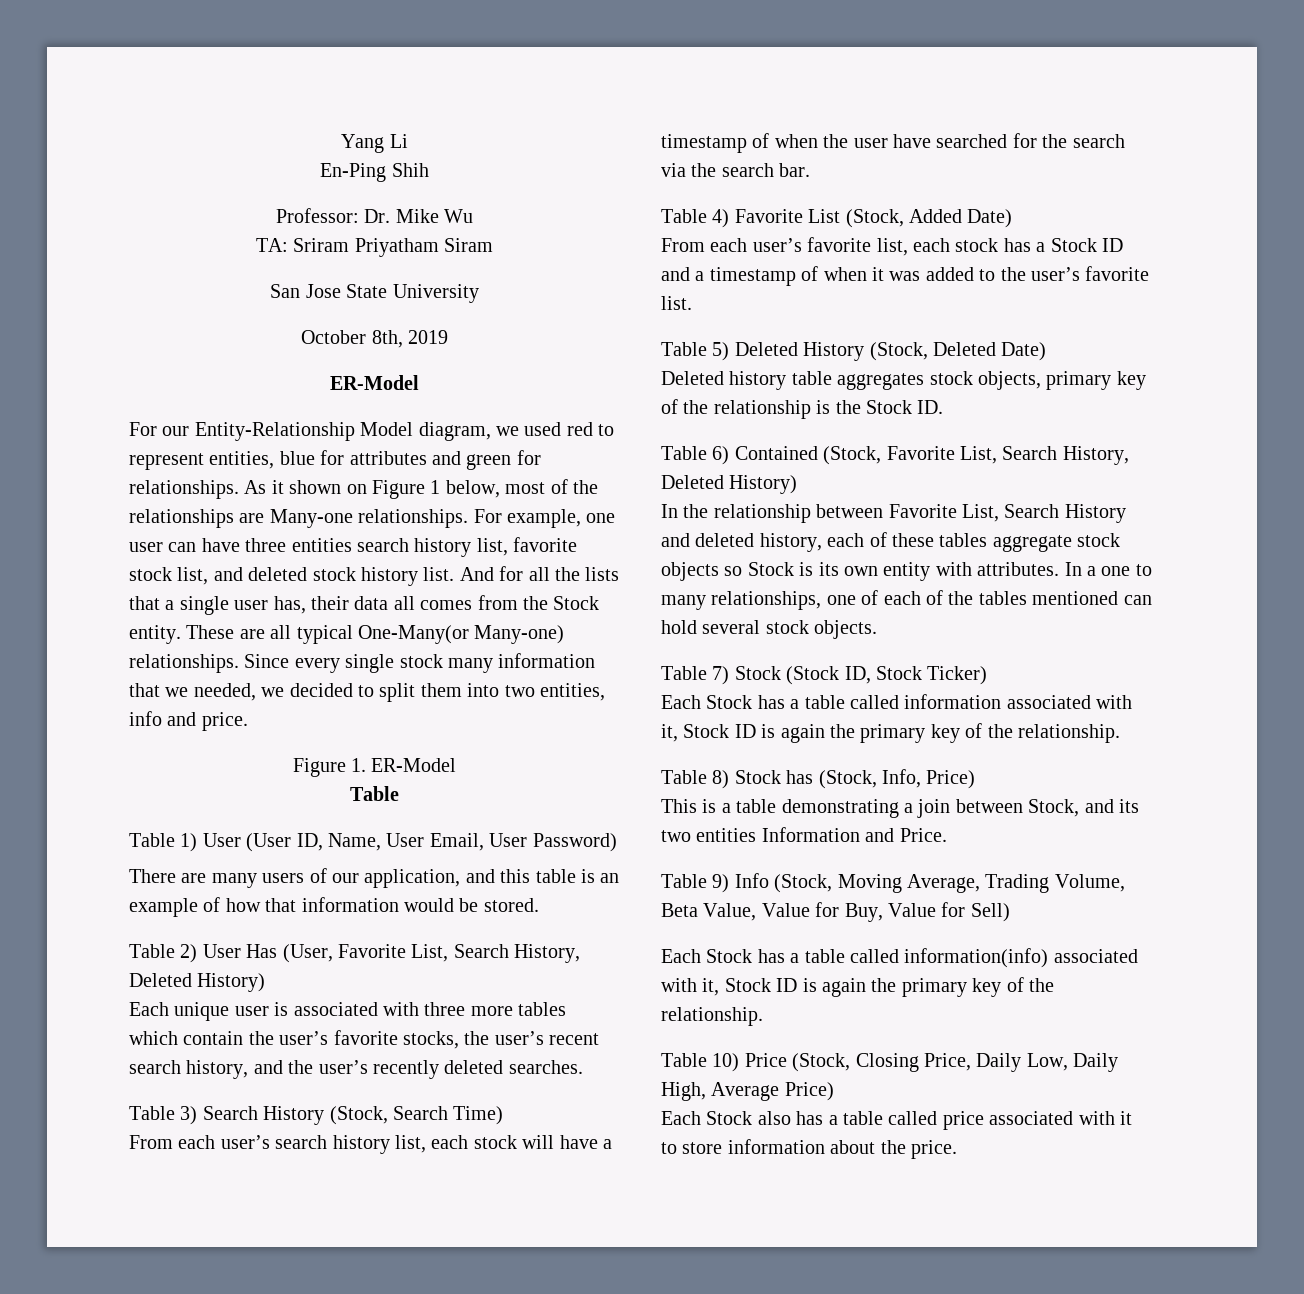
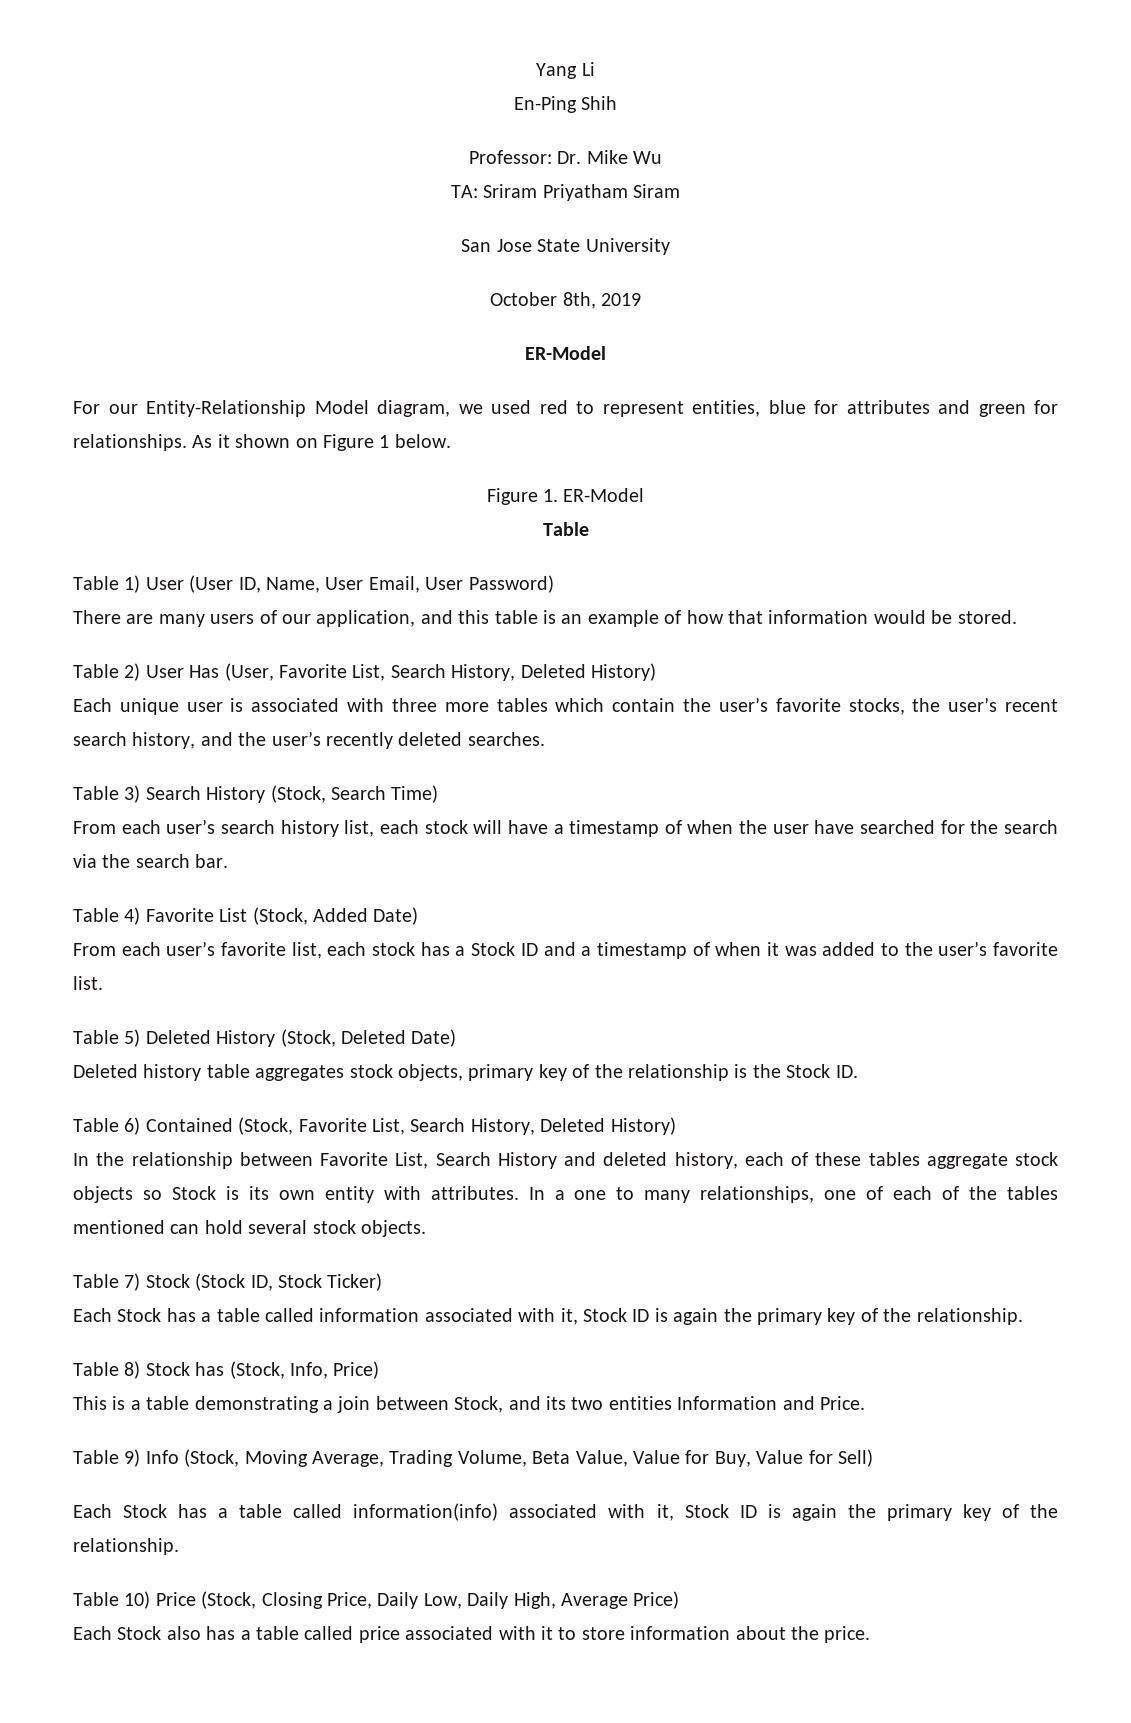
- As it shown on Figure 1 below, most of the relationships are Many-one relationships. For example, one user can have three entities search history list, favorite stock list, and deleted stock history list. And for all the lists that a single user has, their data all comes from the Stock entity. These are all typical One-Many(or Many-one) relationships. Since every single stock many information that we needed, we decided to split them into two entities, info and price.
+ As it shown on Figure 1 below.

